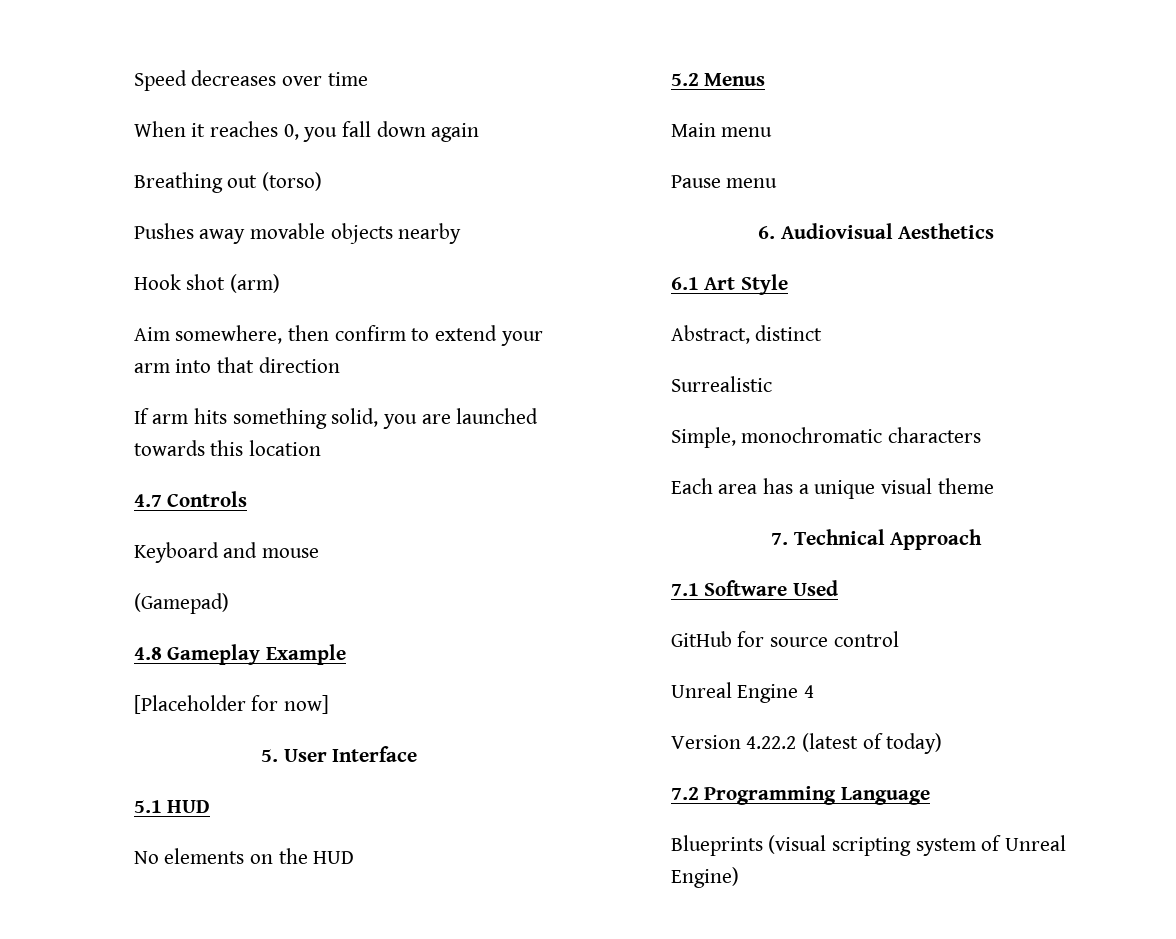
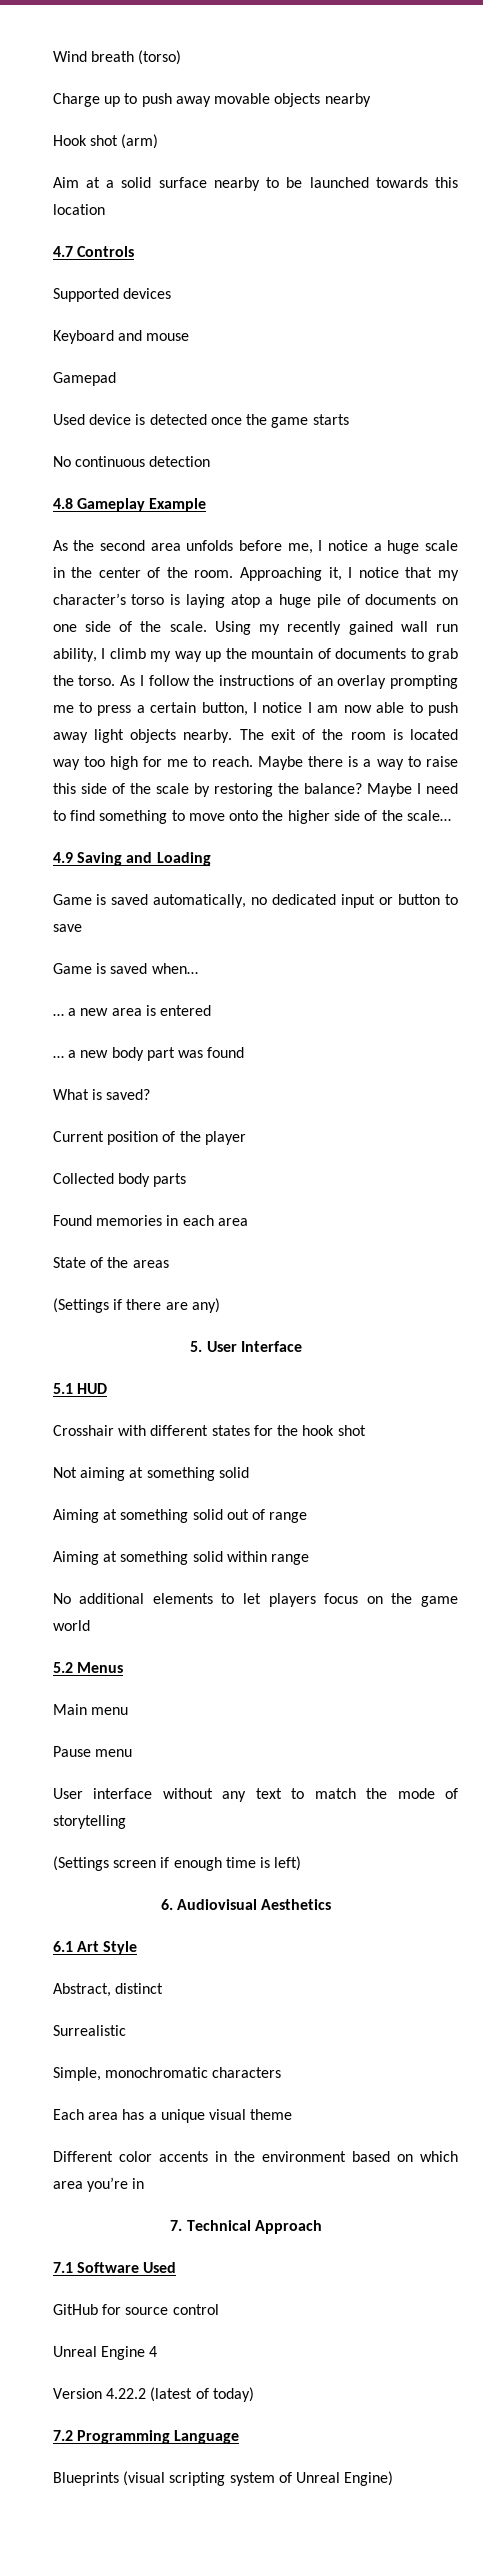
- Speed decreases over time
- When it reaches 0, you fall down again
- Breathing out (torso)
- Pushes away movable objects nearby
+ Wind breath (torso)
+ Charge up to push away movable objects nearby
- Aim somewhere, then confirm to extend your arm into that direction
- If arm hits something solid, you are launched towards this location
+ Aim at a solid surface nearby to be launched towards this location
+ Supported devices
- (Gamepad)
+ Gamepad
+ Used device is detected once the game starts
+ No continuous detection
  4.8 Gameplay Example
- [Placeholder for now]
+ As the second area unfolds before me, I notice a huge scale in the center of the room. Approaching it, I notice that my character’s torso is laying atop a huge pile of documents on one side of the scale. Using my recently gained wall run ability, I climb my way up the mountain of documents to grab the torso. As I follow the instructions of an overlay prompting me to press a certain button, I notice I am now able to push away light objects nearby. The exit of the room is located way too high for me to reach. Maybe there is a way to raise this side of the scale by restoring the balance? Maybe I need to find something to move onto the higher side of the scale…
+ 4.9 Saving and Loading
+ Game is saved automatically, no dedicated input or button to save
+ Game is saved when…
+ … a new area is entered
+ … a new body part was found
+ What is saved?
+ Current position of the player
+ Collected body parts
+ Found memories in each area
+ State of the areas
+ (Settings if there are any)
- No elements on the HUD
+ Crosshair with different states for the hook shot
+ Not aiming at something solid
+ Aiming at something solid out of range
+ Aiming at something solid within range
+ No additional elements to let players focus on the game world
+ User interface without any text to match the mode of storytelling
+ (Settings screen if enough time is left)
+ Different color accents in the environment based on which area you’re in

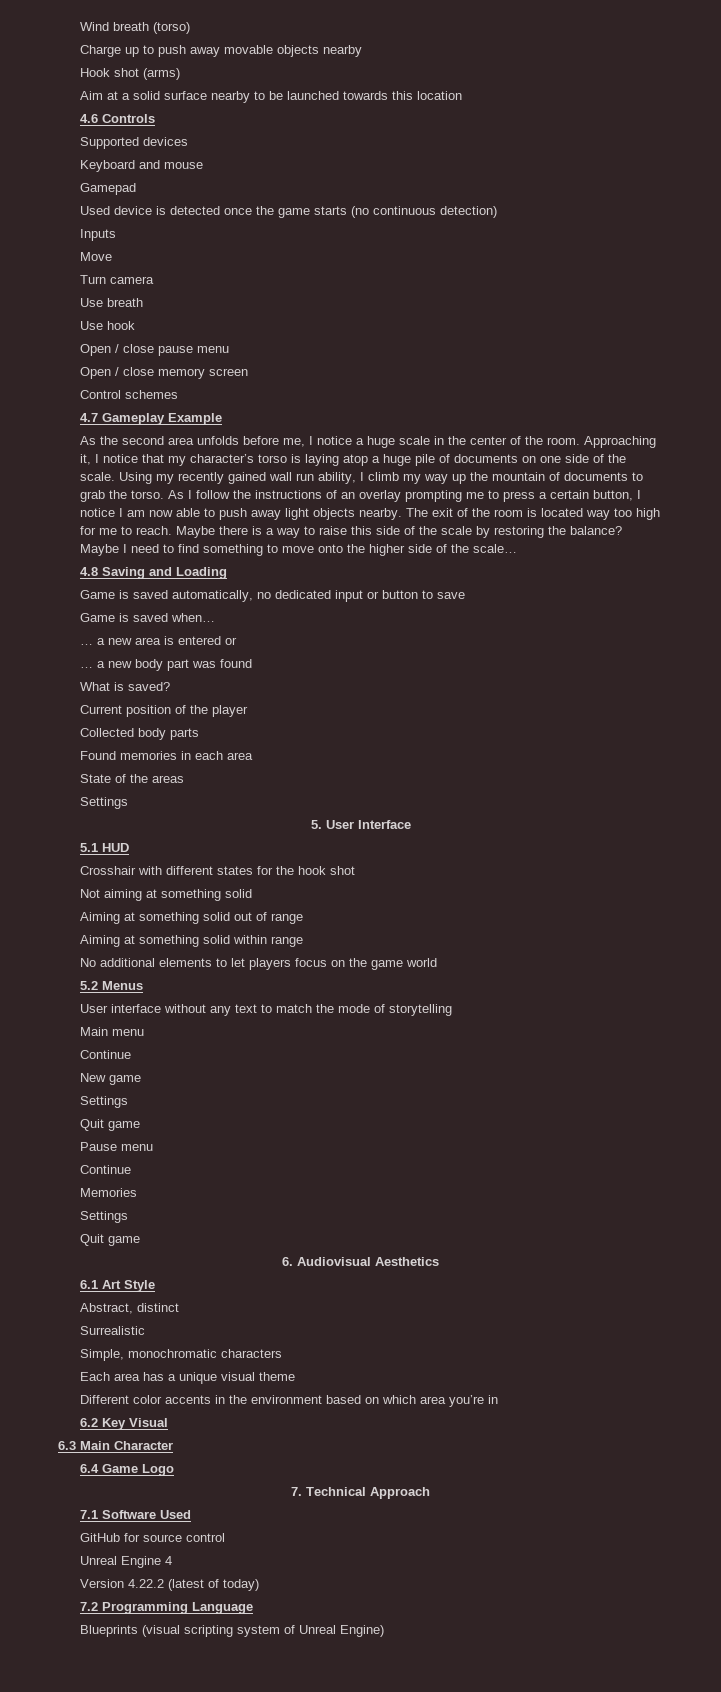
- Hook shot (arm)
+ Hook shot (arms)
- 4.7 Controls
+ 4.6 Controls
- Used device is detected once the game starts
- No continuous detection
- 4.8 Gameplay Example
+ Used device is detected once the game starts (no continuous detection)
+ Inputs
+ Move
+ Turn camera
+ Use breath
+ Use hook
+ Open / close pause menu
+ Open / close memory screen
+ Control schemes
+ 4.7 Gameplay Example
- 4.9 Saving and Loading
+ 4.8 Saving and Loading
- … a new area is entered
+ … a new area is entered or
  State of the areas
- (Settings if there are any)
+ Settings
- Main menu
- Pause menu
- (Settings screen if enough time is left)
+ Main menu
+ Continue
+ New game
+ Settings
+ Quit game
+ Pause menu
+ Continue
+ Memories
+ Settings
+ Quit game
+ 6.2 Key Visual
+ 6.3 Main Character
+ 6.4 Game Logo

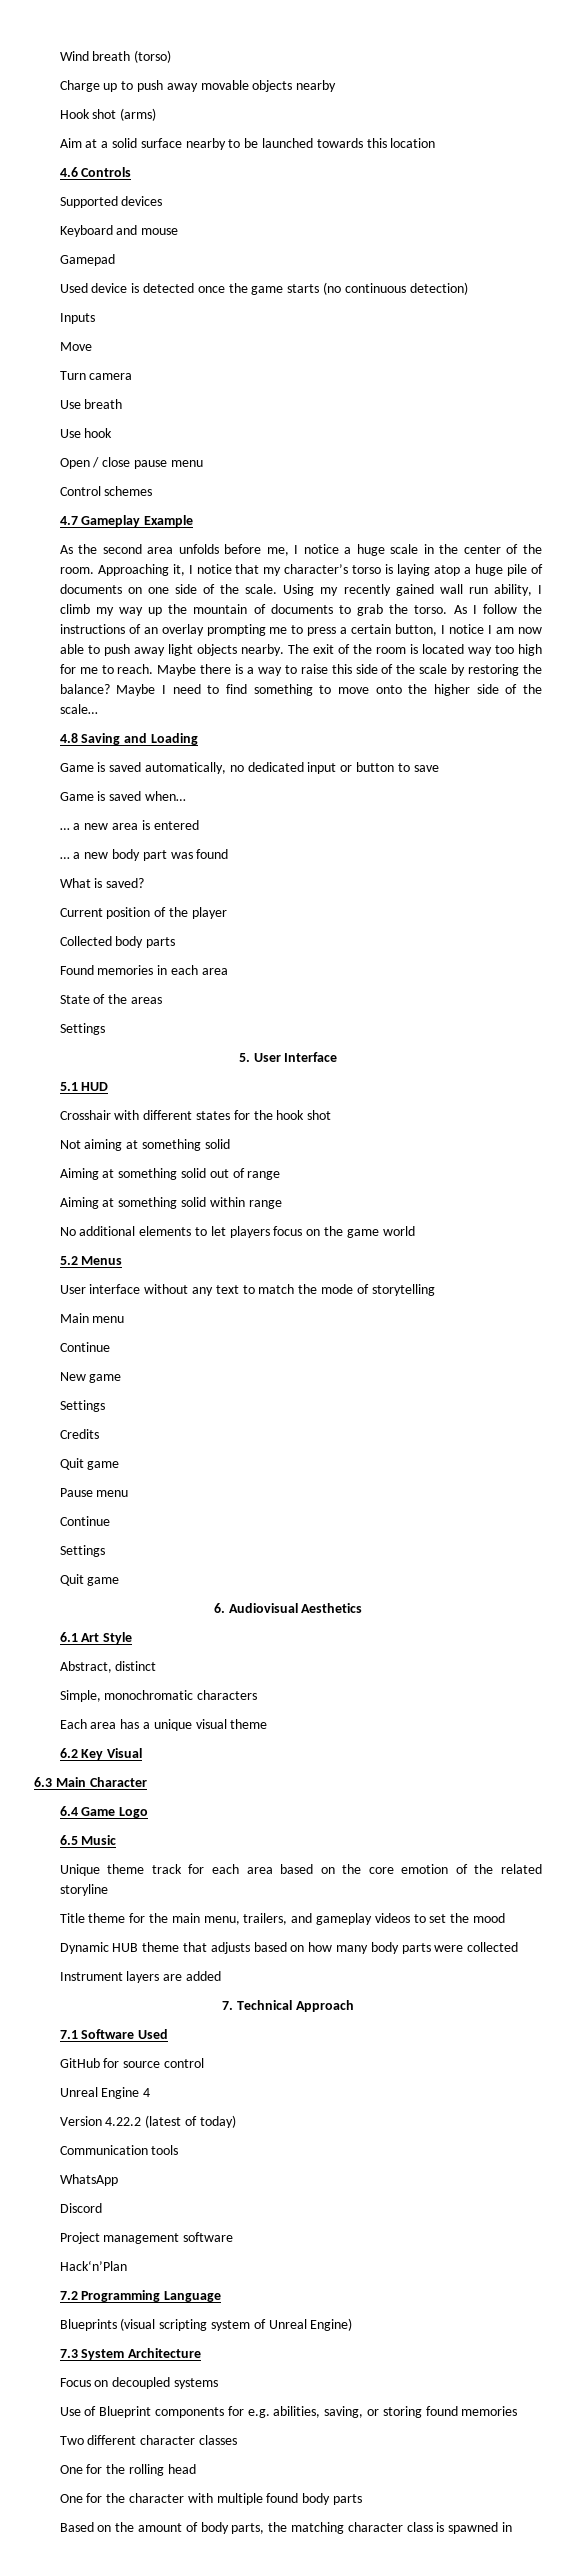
- Open / close memory screen
- … a new area is entered or
+ … a new area is entered
+ Credits
- Memories
- Surrealistic
- Different color accents in the environment based on which area you’re in
+ 6.5 Music
+ Unique theme track for each area based on the core emotion of the related storyline
+ Title theme for the main menu, trailers, and gameplay videos to set the mood
+ Dynamic HUB theme that adjusts based on how many body parts were collected
+ Instrument layers are added
+ Communication tools
+ WhatsApp
+ Discord
+ Project management software
+ Hack‘n’Plan
+ 7.3 System Architecture
+ Focus on decoupled systems
+ Use of Blueprint components for e.g. abilities, saving, or storing found memories
+ Two different character classes
+ One for the rolling head
+ One for the character with multiple found body parts
+ Based on the amount of body parts, the matching character class is spawned in

